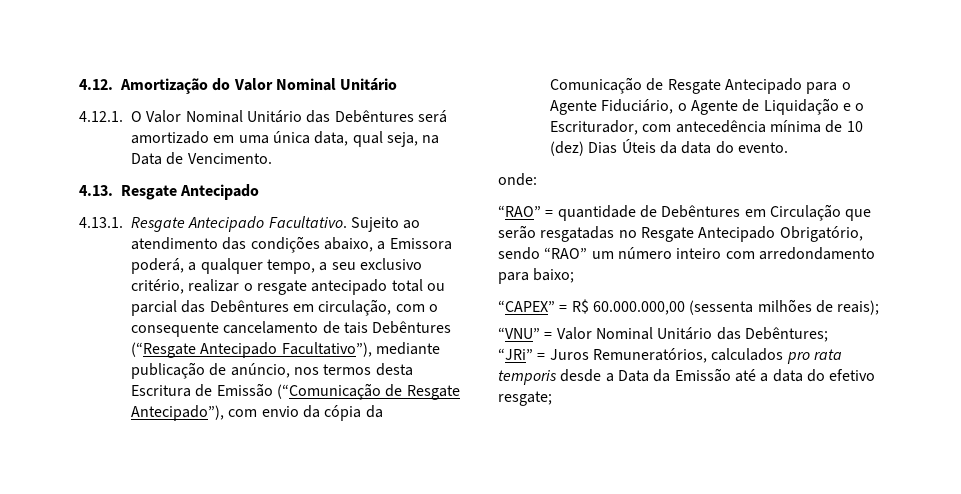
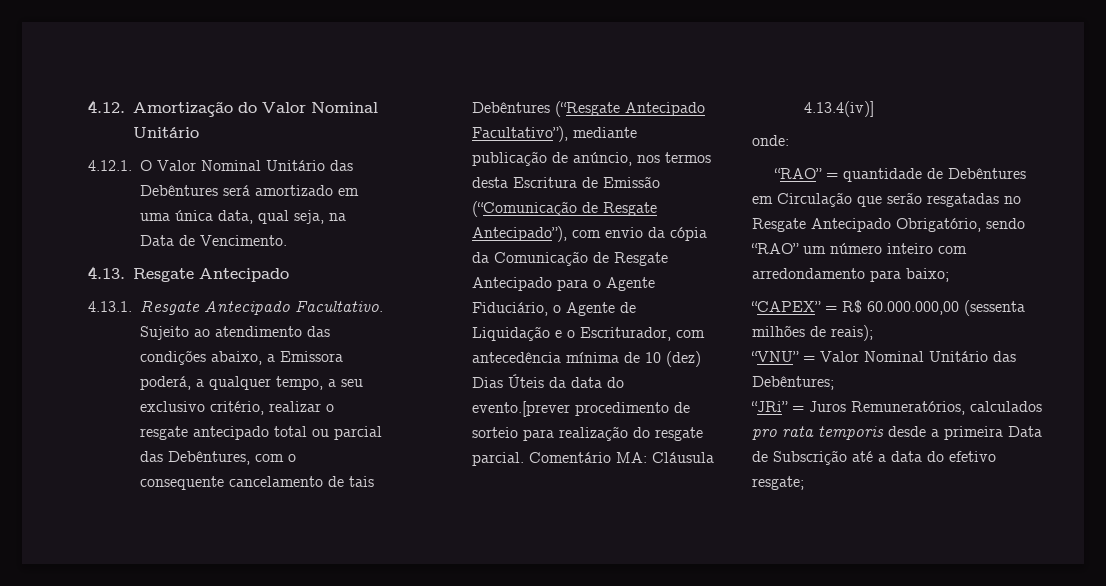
- Sujeito ao atendimento das condições abaixo, a Emissora poderá, a qualquer tempo, a seu exclusivo critério, realizar o resgate antecipado total ou parcial das Debêntures em circulação, com o consequente cancelamento de tais Debêntures (“Resgate Antecipado Facultativo”), mediante publicação de anúncio, nos termos desta Escritura de Emissão (“Comunicação de Resgate Antecipado”), com envio da cópia da Comunicação de Resgate Antecipado para o Agente Fiduciário, o Agente de Liquidação e o Escriturador, com antecedência mínima de 10 (dez) Dias Úteis da data do evento.
+ Sujeito ao atendimento das condições abaixo, a Emissora poderá, a qualquer tempo, a seu exclusivo critério, realizar o resgate antecipado total ou parcial das Debêntures, com o consequente cancelamento de tais Debêntures (“Resgate Antecipado Facultativo”), mediante publicação de anúncio, nos termos desta Escritura de Emissão (“Comunicação de Resgate Antecipado”), com envio da cópia da Comunicação de Resgate Antecipado para o Agente Fiduciário, o Agente de Liquidação e o Escriturador, com antecedência mínima de 10 (dez) Dias Úteis da data do evento.[prever procedimento de sorteio para realização do resgate parcial. Comentário MA: Cláusula 4.13.4(iv)]
- “JRi” = Juros Remuneratórios, calculados pro rata temporis desde a Data da Emissão até a data do efetivo resgate;
+ “JRi” = Juros Remuneratórios, calculados pro rata temporis desde a primeira Data de Subscrição até a data do efetivo resgate;

